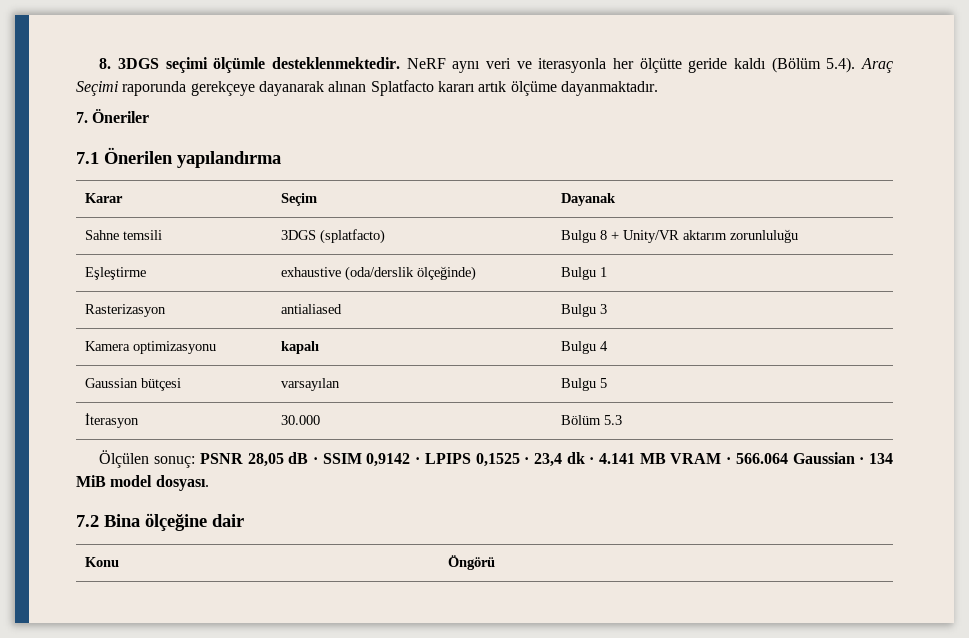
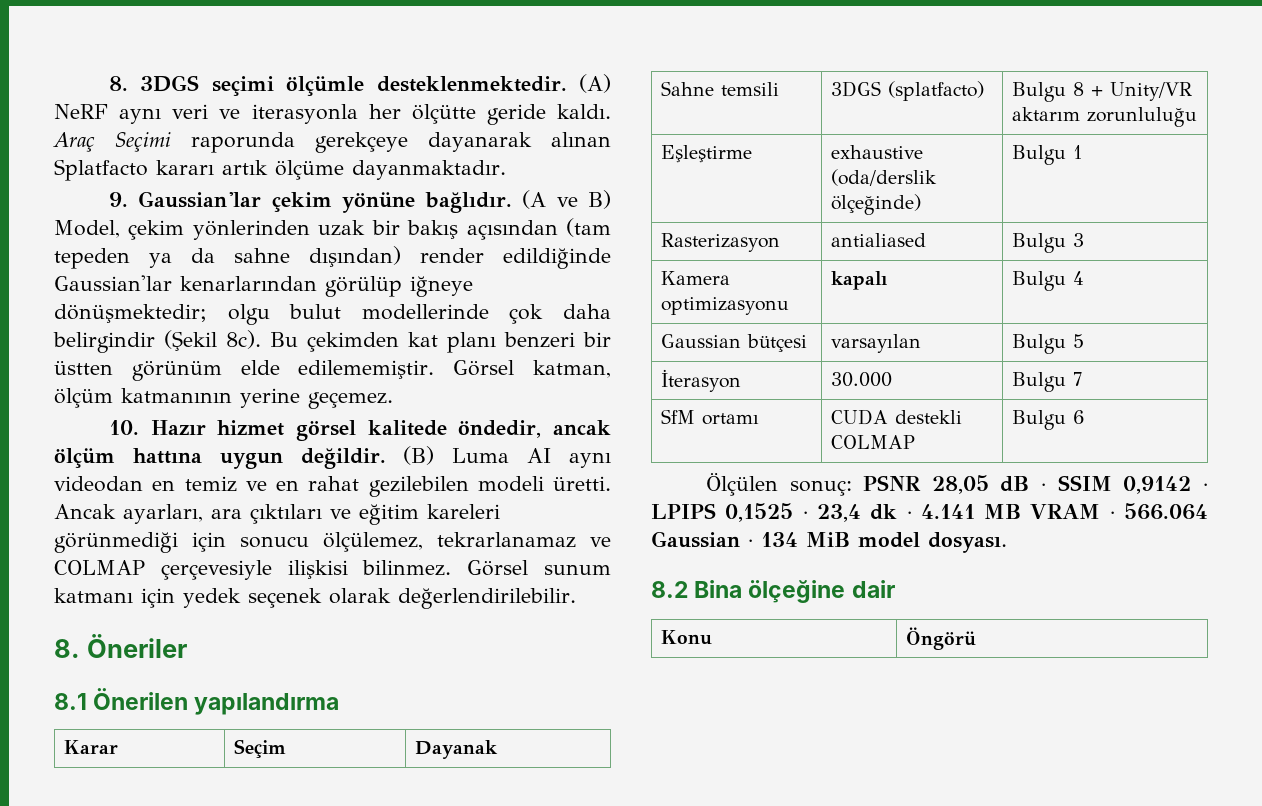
- NeRF aynı veri ve iterasyonla her ölçütte geride kaldı (Bölüm 5.4). Araç Seçimi raporunda gerekçeye dayanarak alınan Splatfacto kararı artık ölçüme dayanmaktadır.
+ (A) NeRF aynı veri ve iterasyonla her ölçütte geride kaldı. Araç Seçimi raporunda gerekçeye dayanarak alınan Splatfacto kararı artık ölçüme dayanmaktadır.
- 7. Öneriler
+ 9. Gaussian'lar çekim yönüne bağlıdır. (A ve B) Model, çekim yönlerinden uzak bir bakış açısından (tam tepeden ya da sahne dışından) render edildiğinde Gaussian'lar kenarlarından görülüp iğneye dönüşmektedir; olgu bulut modellerinde çok daha belirgindir (Şekil 8c). Bu çekimden kat planı benzeri bir üstten görünüm elde edilememiştir. Görsel katman, ölçüm katmanının yerine geçemez.
+ 10. Hazır hizmet görsel kalitede öndedir, ancak ölçüm hattına uygun değildir. (B) Luma AI aynı videodan en temiz ve en rahat gezilebilen modeli üretti. Ancak ayarları, ara çıktıları ve eğitim kareleri görünmediği için sonucu ölçülemez, tekrarlanamaz ve COLMAP çerçevesiyle ilişkisi bilinmez. Görsel sunum katmanı için yedek seçenek olarak değerlendirilebilir.
+ 8. Öneriler
- 7.1 Önerilen yapılandırma
+ 8.1 Önerilen yapılandırma
- İterasyon | 30.000 | Bölüm 5.3
+ İterasyon | 30.000 | Bulgu 7
+ SfM ortamı | CUDA destekli COLMAP | Bulgu 6
- 7.2 Bina ölçeğine dair
+ 8.2 Bina ölçeğine dair

